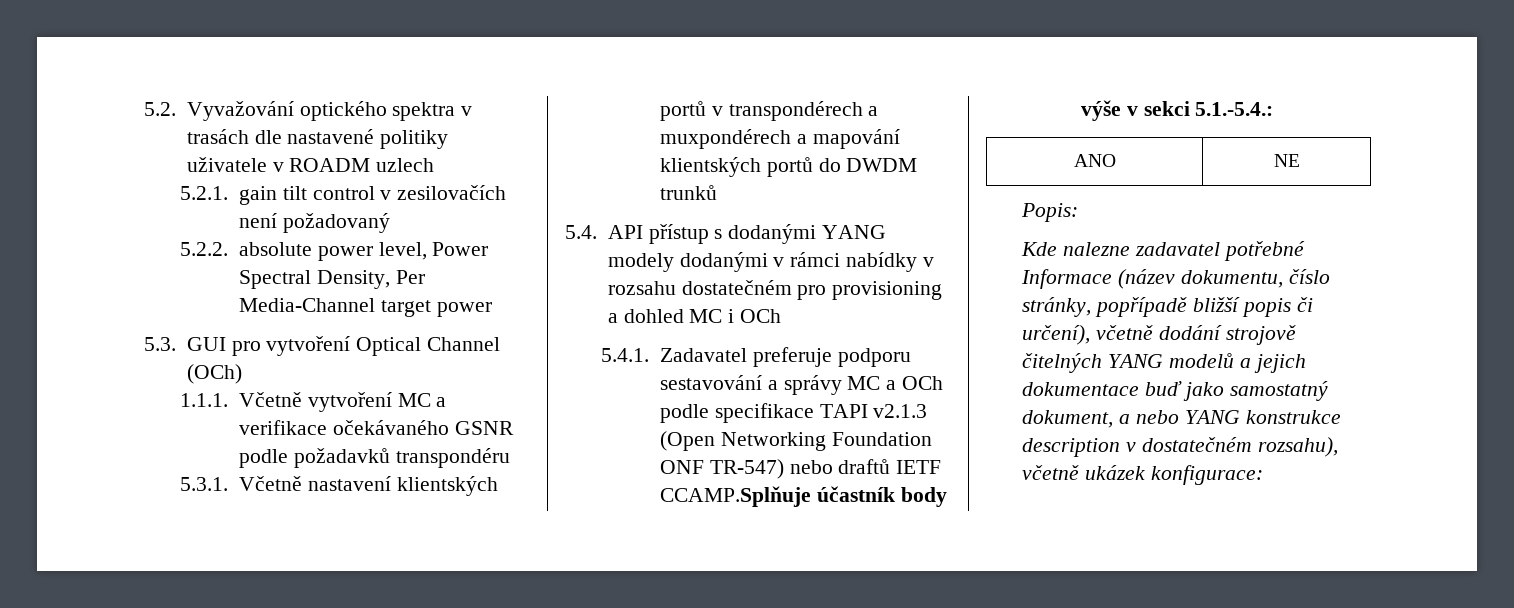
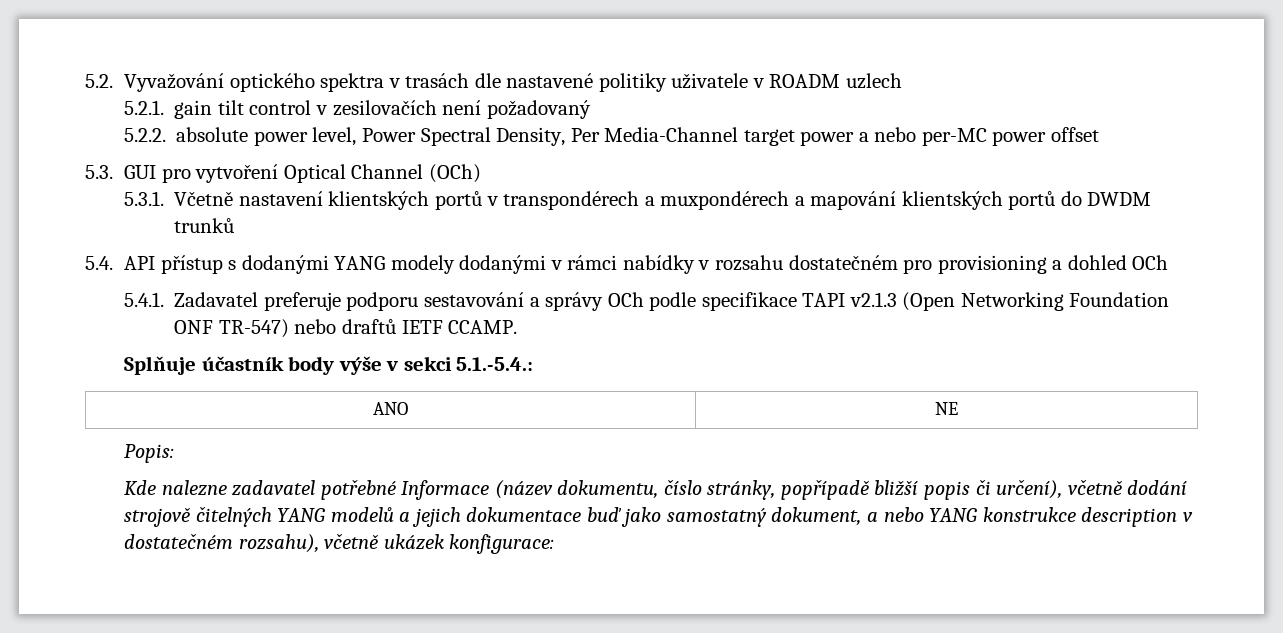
- 5.2.2. absolute power level, Power Spectral Density, Per Media-Channel target power
+ 5.2.2. absolute power level, Power Spectral Density, Per Media-Channel target power a nebo per-MC power offset
- 1.1.1. Včetně vytvoření MC a verifikace očekávaného GSNR podle požadavků transpondéru
- 5.4. API přístup s dodanými YANG modely dodanými v rámci nabídky v rozsahu dostatečném pro provisioning a dohled MC i OCh
+ 5.4. API přístup s dodanými YANG modely dodanými v rámci nabídky v rozsahu dostatečném pro provisioning a dohled OCh
- 5.4.1. Zadavatel preferuje podporu sestavování a správy MC a OCh podle specifikace TAPI v2.1.3 (Open Networking Foundation ONF TR-547) nebo draftů IETF CCAMP.Splňuje účastník body výše v sekci 5.1.-5.4.:
+ 5.4.1. Zadavatel preferuje podporu sestavování a správy OCh podle specifikace TAPI v2.1.3 (Open Networking Foundation ONF TR-547) nebo draftů IETF CCAMP.
+ Splňuje účastník body výše v sekci 5.1.-5.4.:

